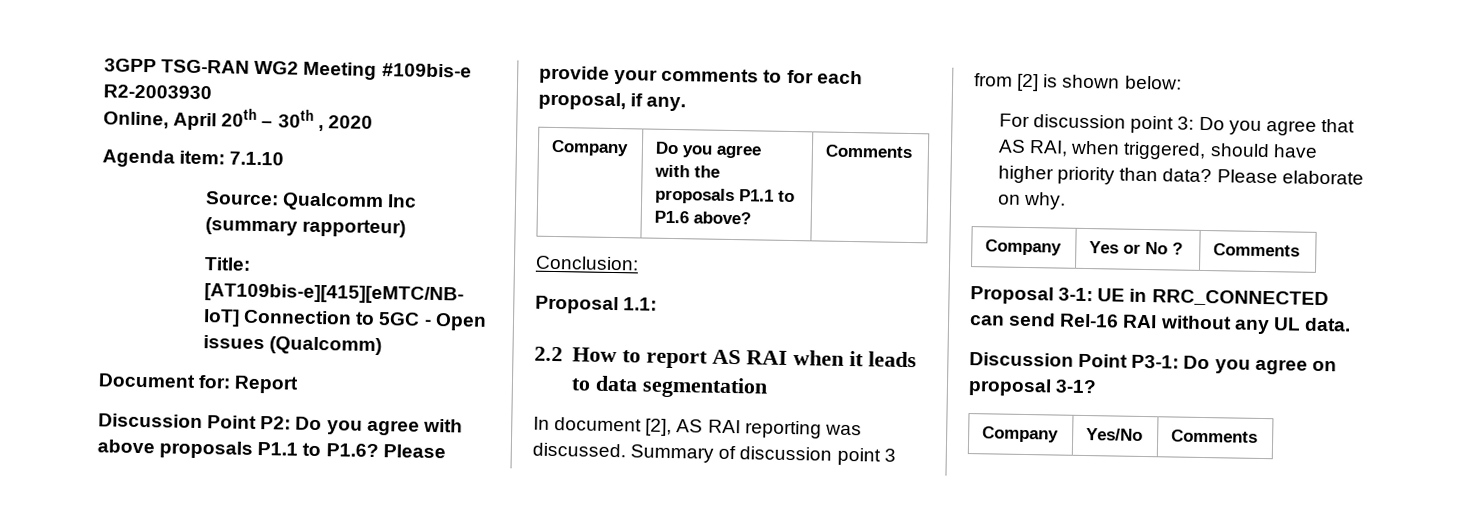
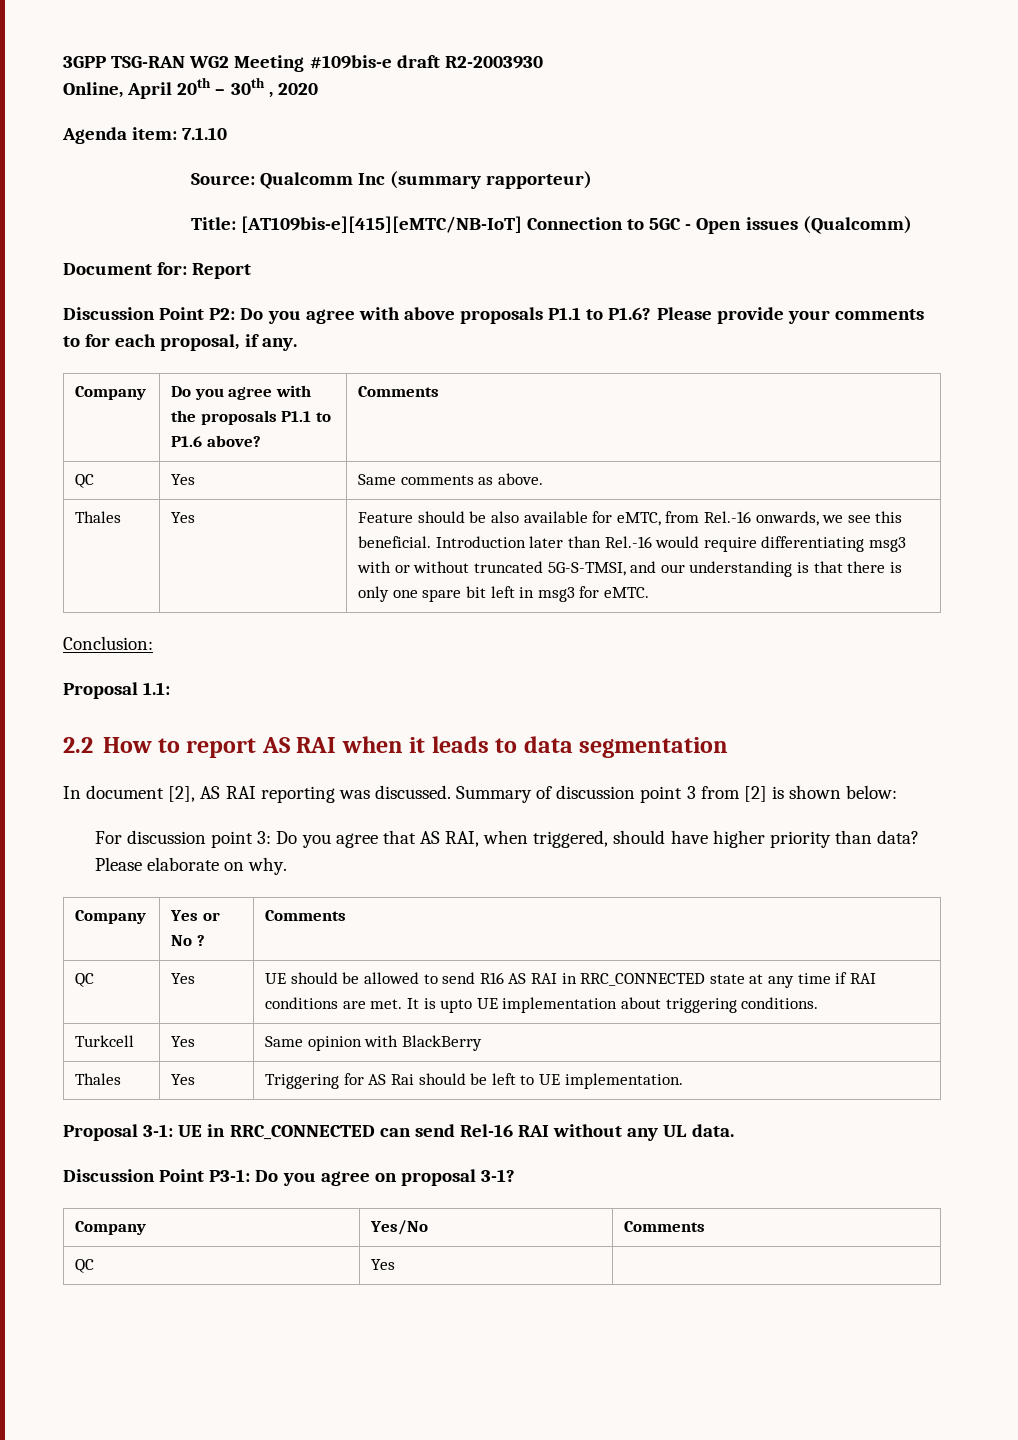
- 3GPP TSG-RAN WG2 Meeting #109bis-e R2-2003930
+ 3GPP TSG-RAN WG2 Meeting #109bis-e draft R2-2003930
+ QC | Yes | Same comments as above.
+ Thales | Yes | Feature should be also available for eMTC, from Rel.-16 onwards, we see this beneficial. Introduction later than Rel.-16 would require differentiating msg3 with or without truncated 5G-S-TMSI, and our understanding is that there is only one spare bit left in msg3 for eMTC.
+ QC | Yes | UE should be allowed to send R16 AS RAI in RRC_CONNECTED state at any time if RAI conditions are met. It is upto UE implementation about triggering conditions.
+ Turkcell | Yes | Same opinion with BlackBerry
+ Thales | Yes | Triggering for AS Rai should be left to UE implementation.
  Company | Yes/No | Comments
+ QC | Yes |

